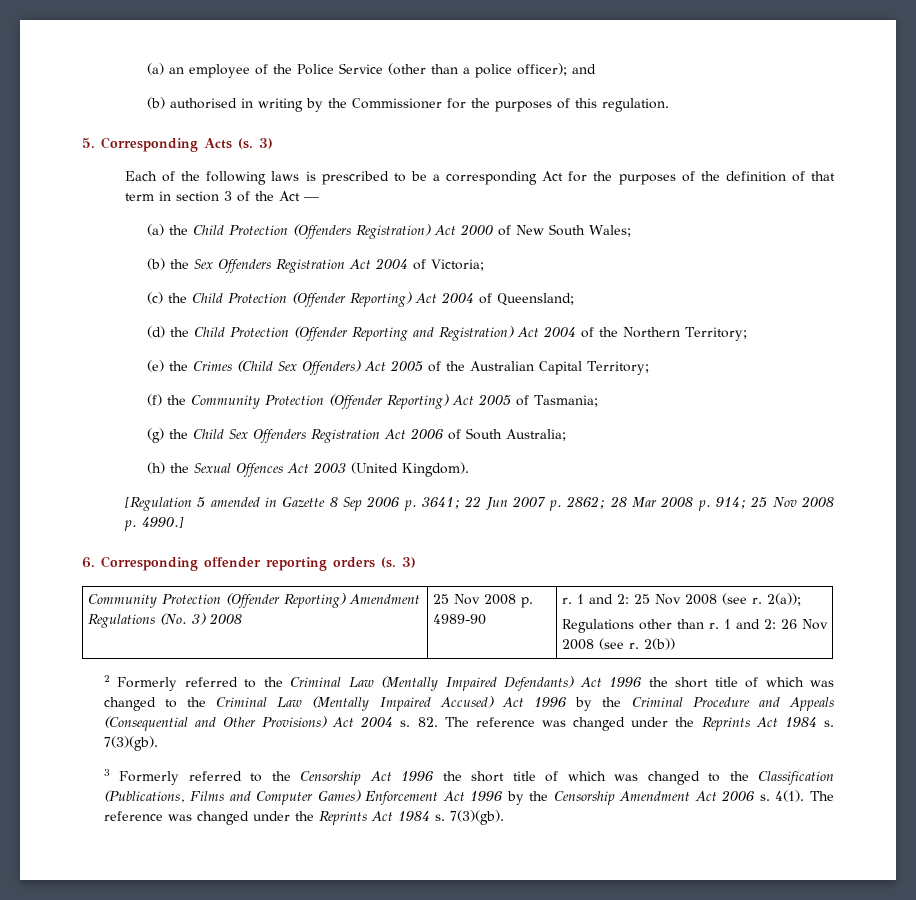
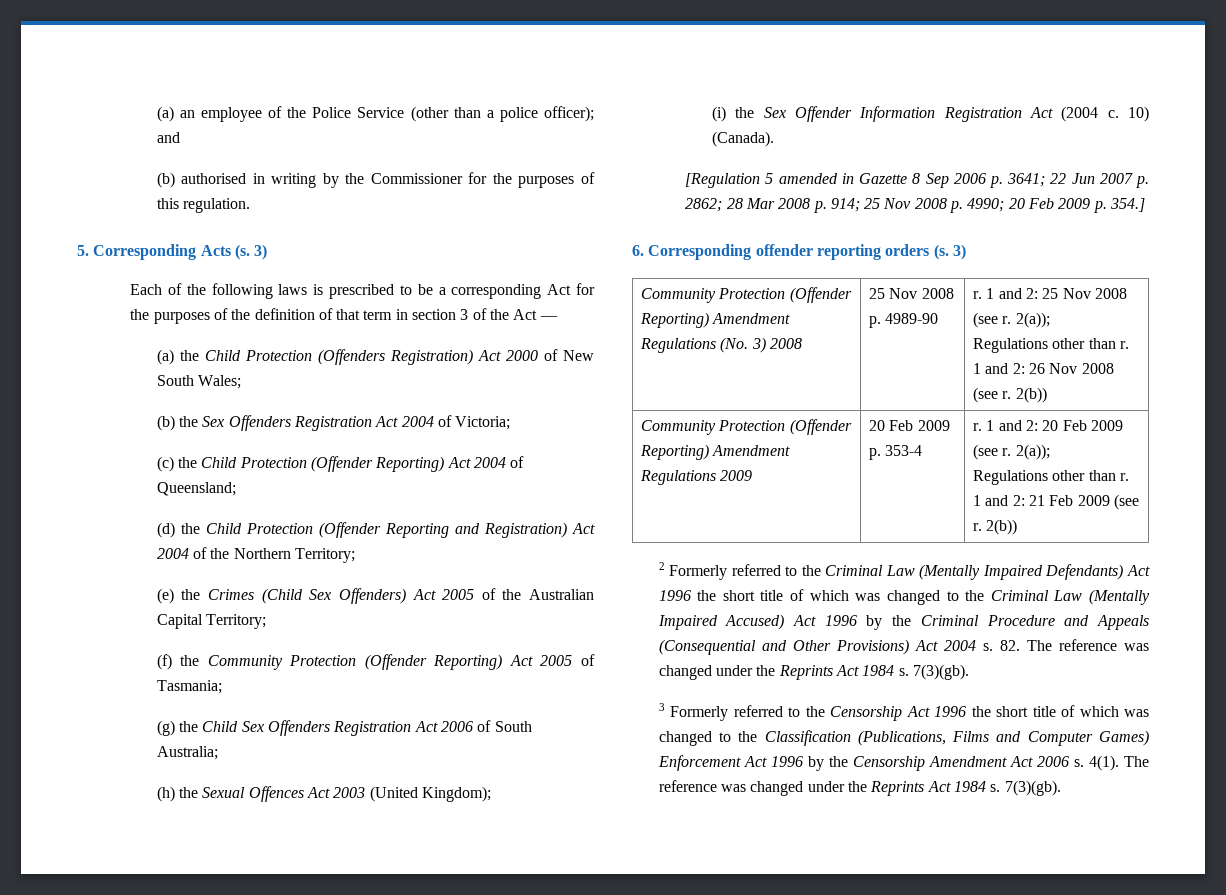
- (h) the Sexual Offences Act 2003 (United Kingdom).
+ (h) the Sexual Offences Act 2003 (United Kingdom);
+ (i) the Sex Offender Information Registration Act (2004 c. 10) (Canada).
- [Regulation 5 amended in Gazette 8 Sep 2006 p. 3641; 22 Jun 2007 p. 2862; 28 Mar 2008 p. 914; 25 Nov 2008 p. 4990.]
+ [Regulation 5 amended in Gazette 8 Sep 2006 p. 3641; 22 Jun 2007 p. 2862; 28 Mar 2008 p. 914; 25 Nov 2008 p. 4990; 20 Feb 2009 p. 354.]
+ Community Protection (Offender Reporting) Amendment Regulations 2009 | 20 Feb 2009 p. 353-4 | r. 1 and 2: 20 Feb 2009 (see r. 2(a));
+ Regulations other than r. 1 and 2: 21 Feb 2009 (see r. 2(b))

